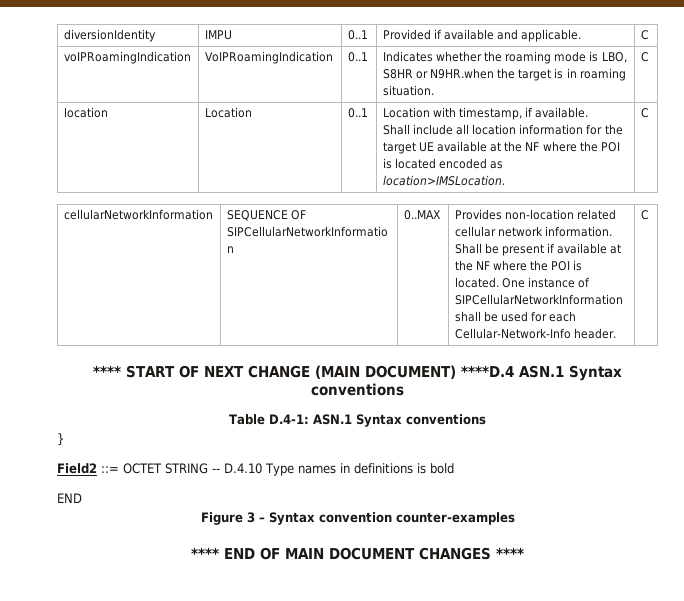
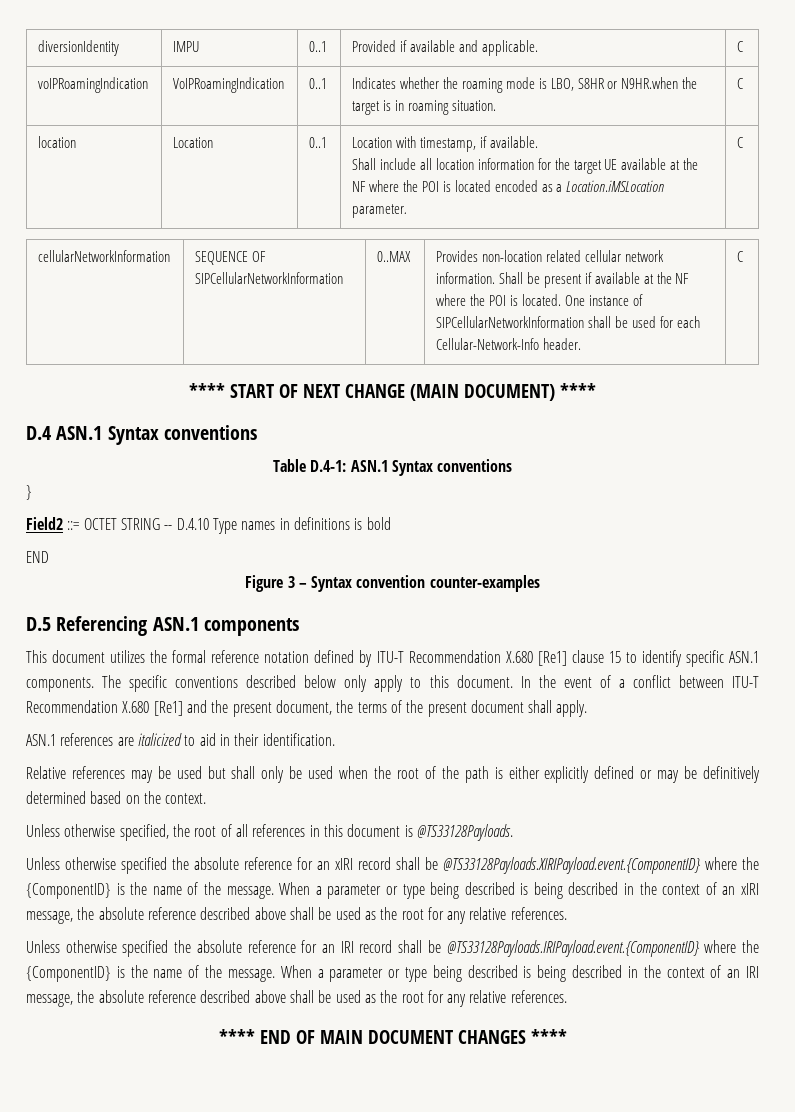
  location | Location | 0..1 | Location with timestamp, if available.
- Shall include all location information for the target UE available at the NF where the POI is located encoded as location>IMSLocation. | C
+ Shall include all location information for the target UE available at the NF where the POI is located encoded as a Location.iMSLocation parameter. | C
- **** START OF NEXT CHANGE (MAIN DOCUMENT) ****D.4 ASN.1 Syntax conventions
+ **** START OF NEXT CHANGE (MAIN DOCUMENT) ****
+ D.4 ASN.1 Syntax conventions
+ D.5 Referencing ASN.1 components
+ This document utilizes the formal reference notation defined by ITU-T Recommendation X.680 [Re1] clause 15 to identify specific ASN.1 components. The specific conventions described below only apply to this document. In the event of a conflict between ITU-T Recommendation X.680 [Re1] and the present document, the terms of the present document shall apply.
+ ASN.1 references are italicized to aid in their identification.
+ Relative references may be used but shall only be used when the root of the path is either explicitly defined or may be definitively determined based on the context.
+ Unless otherwise specified, the root of all references in this document is @TS33128Payloads.
+ Unless otherwise specified the absolute reference for an xIRI record shall be @TS33128Payloads.XIRIPayload.event.{ComponentID} where the {ComponentID} is the name of the message. When a parameter or type being described is being described in the context of an xIRI message, the absolute reference described above shall be used as the root for any relative references.
+ Unless otherwise specified the absolute reference for an IRI record shall be @TS33128Payloads.IRIPayload.event.{ComponentID} where the {ComponentID} is the name of the message. When a parameter or type being described is being described in the context of an IRI message, the absolute reference described above shall be used as the root for any relative references.

